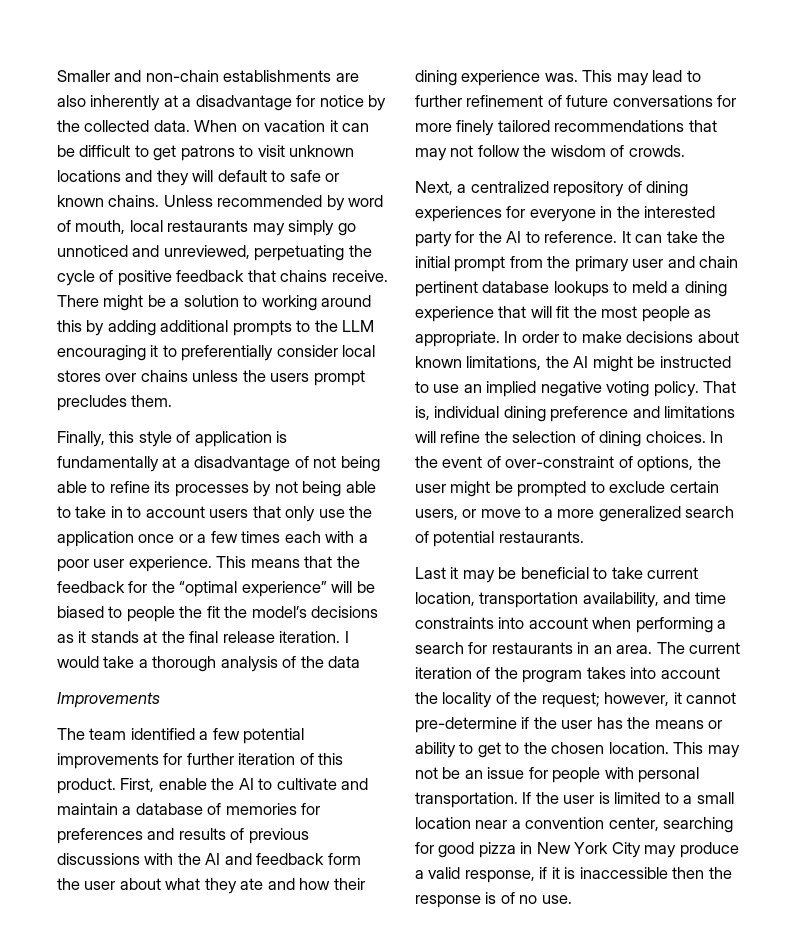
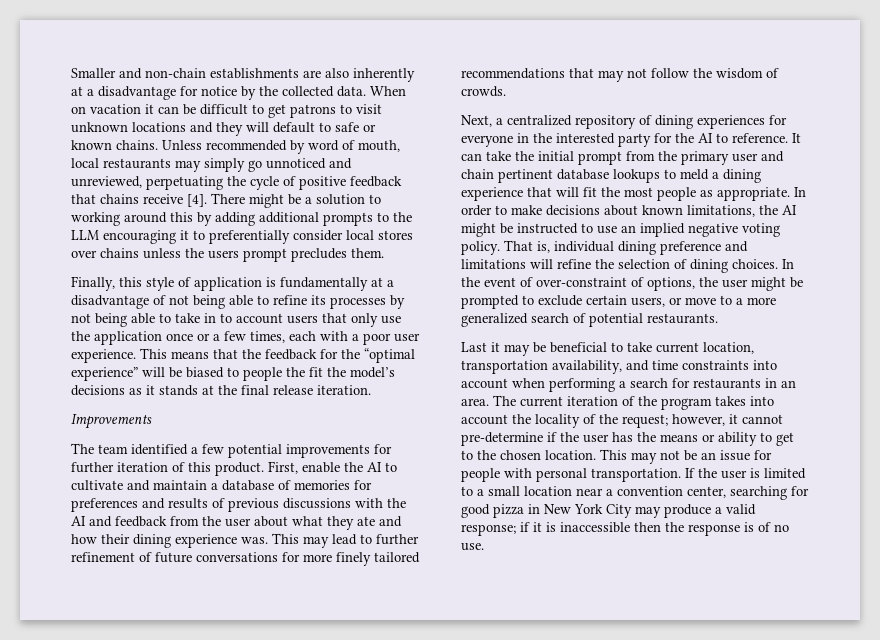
- Unless recommended by word of mouth, local restaurants may simply go unnoticed and unreviewed, perpetuating the cycle of positive feedback that chains receive.
+ Unless recommended by word of mouth, local restaurants may simply go unnoticed and unreviewed, perpetuating the cycle of positive feedback that chains receive [4].
- Finally, this style of application is fundamentally at a disadvantage of not being able to refine its processes by not being able to take in to account users that only use the application once or a few times each with a poor user experience.
+ Finally, this style of application is fundamentally at a disadvantage of not being able to refine its processes by not being able to take in to account users that only use the application once or a few times, each with a poor user experience.
- I would take a thorough analysis of the data
- First, enable the AI to cultivate and maintain a database of memories for preferences and results of previous discussions with the AI and feedback form the user about what they ate and how their dining experience was.
+ First, enable the AI to cultivate and maintain a database of memories for preferences and results of previous discussions with the AI and feedback from the user about what they ate and how their dining experience was.
- If the user is limited to a small location near a convention center, searching for good pizza in New York City may produce a valid response, if it is inaccessible then the response is of no use.
+ If the user is limited to a small location near a convention center, searching for good pizza in New York City may produce a valid response; if it is inaccessible then the response is of no use.

